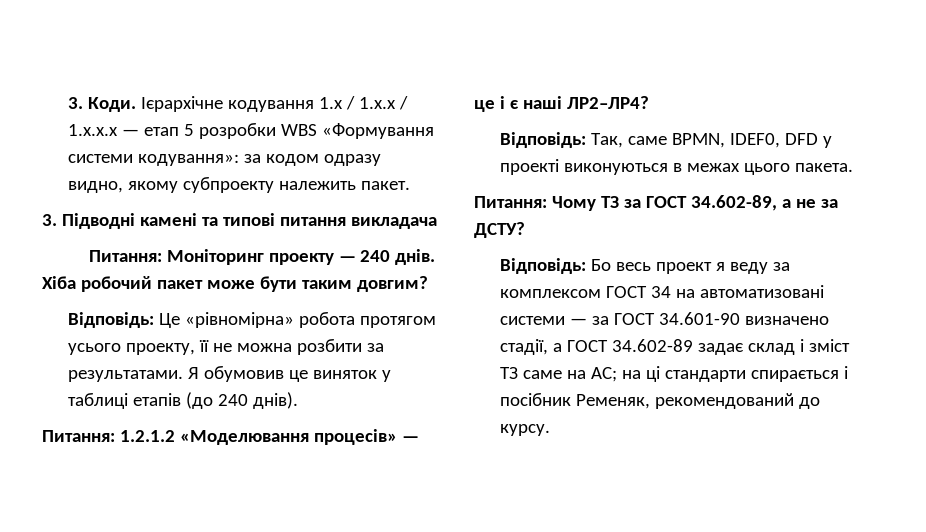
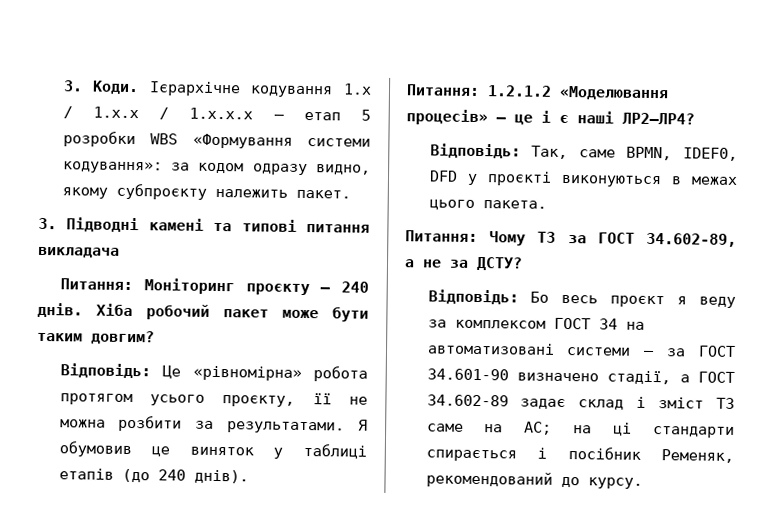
- Ієрархічне кодування 1.x / 1.x.x / 1.x.x.x — етап 5 розробки WBS «Формування системи кодування»: за кодом одразу видно, якому субпроекту належить пакет.
+ Ієрархічне кодування 1.x / 1.x.x / 1.x.x.x — етап 5 розробки WBS «Формування системи кодування»: за кодом одразу видно, якому субпроєкту належить пакет.
- Питання: Моніторинг проекту — 240 днів.
+ Питання: Моніторинг проєкту — 240 днів.
- Відповідь: Це «рівномірна» робота протягом усього проекту, її не можна розбити за результатами.
+ Відповідь: Це «рівномірна» робота протягом усього проєкту, її не можна розбити за результатами.
- Відповідь: Так, саме BPMN, IDEF0, DFD у проекті виконуються в межах цього пакета.
+ Відповідь: Так, саме BPMN, IDEF0, DFD у проєкті виконуються в межах цього пакета.
- Відповідь: Бо весь проект я веду за комплексом ГОСТ 34 на автоматизовані системи — за ГОСТ 34.601-90 визначено стадії, а ГОСТ 34.602-89 задає склад і зміст ТЗ саме на АС; на ці стандарти спирається і посібник Ременяк, рекомендований до курсу.
+ Відповідь: Бо весь проєкт я веду за комплексом ГОСТ 34 на автоматизовані системи — за ГОСТ 34.601-90 визначено стадії, а ГОСТ 34.602-89 задає склад і зміст ТЗ саме на АС; на ці стандарти спирається і посібник Ременяк, рекомендований до курсу.

